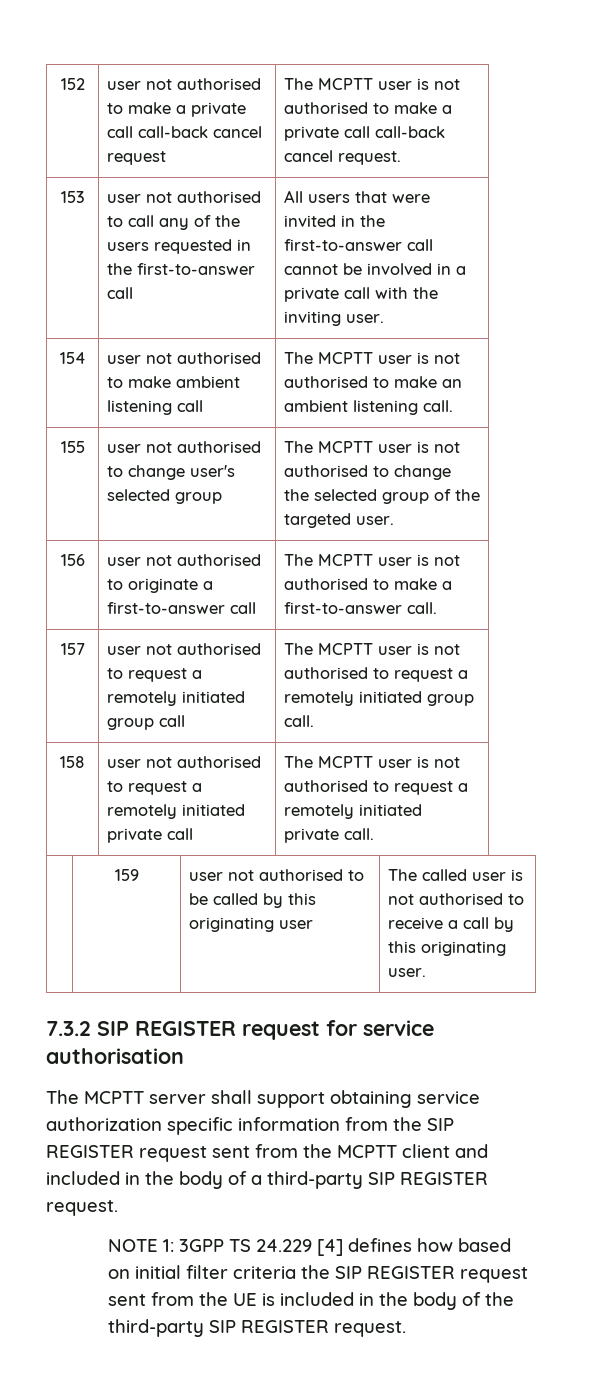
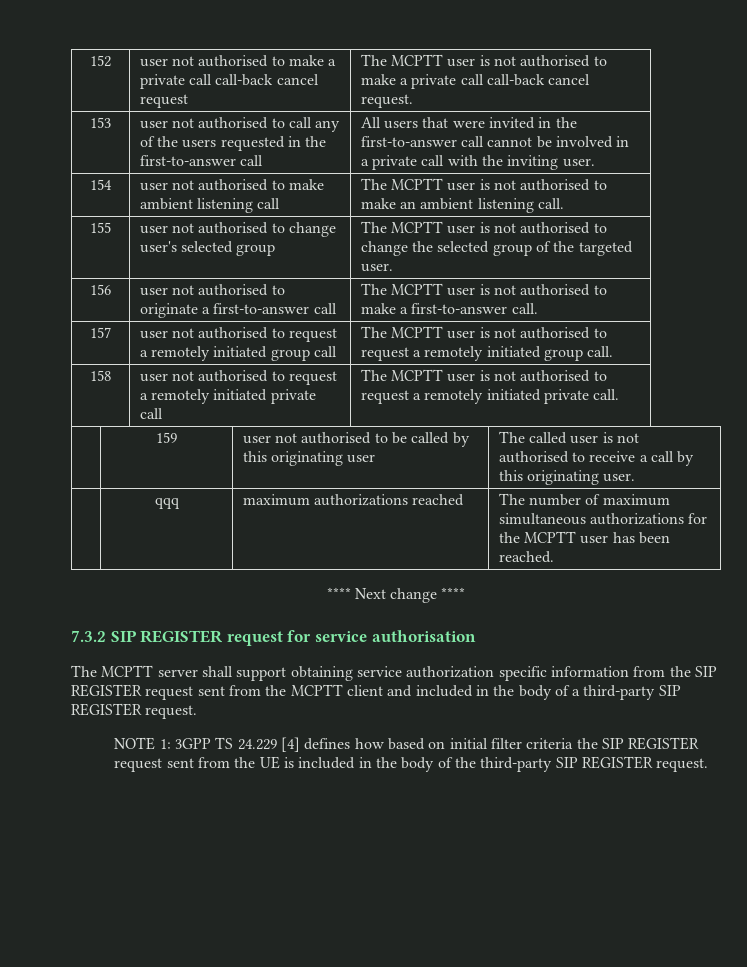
+ | qqq | maximum authorizations reached | The number of maximum simultaneous authorizations for the MCPTT user has been reached.
+ **** Next change ****

